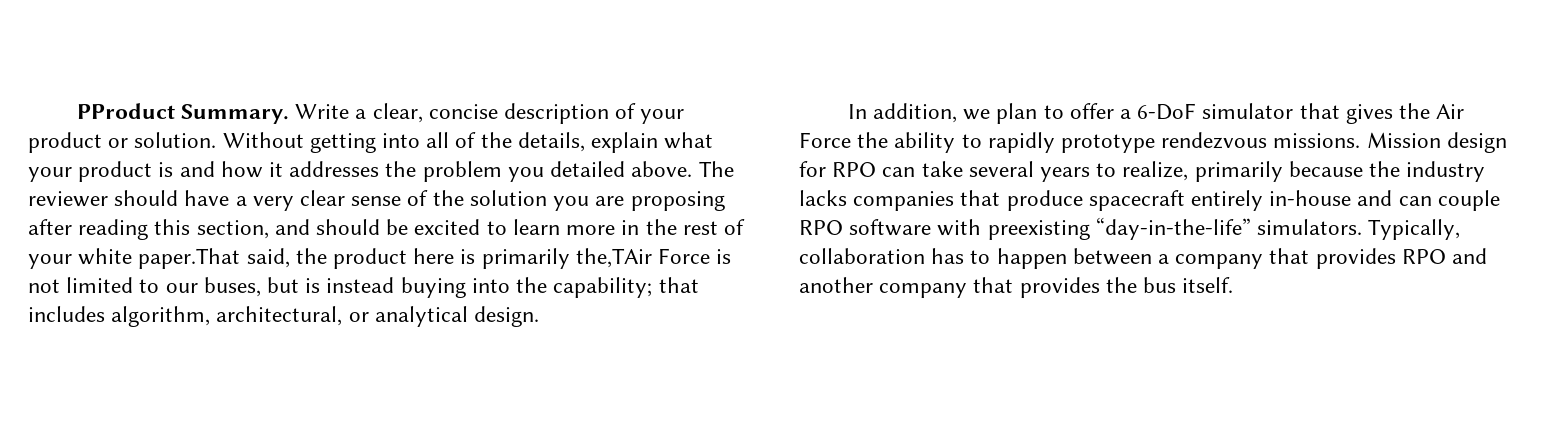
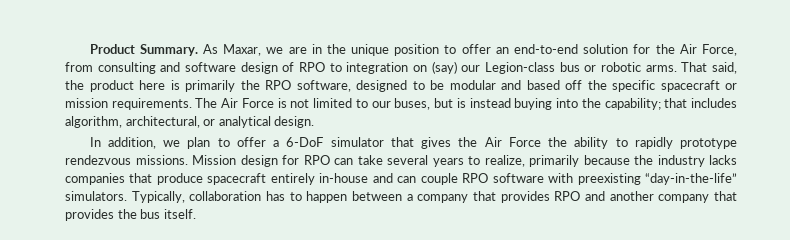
- PProduct Summary. Write a clear, concise description of your product or solution. Without getting into all of the details, explain what your product is and how it addresses the problem you detailed above. The reviewer should have a very clear sense of the solution you are proposing after reading this section, and should be excited to learn more in the rest of your white paper.That said, the product here is primarily the,TAir Force is not limited to our buses, but is instead buying into the capability; that includes algorithm, architectural, or analytical design.
+ Product Summary. As Maxar, we are in the unique position to offer an end-to-end solution for the Air Force, from consulting and software design of RPO to integration on (say) our Legion-class bus or robotic arms. That said, the product here is primarily the RPO software, designed to be modular and based off the specific spacecraft or mission requirements. The Air Force is not limited to our buses, but is instead buying into the capability; that includes algorithm, architectural, or analytical design.

